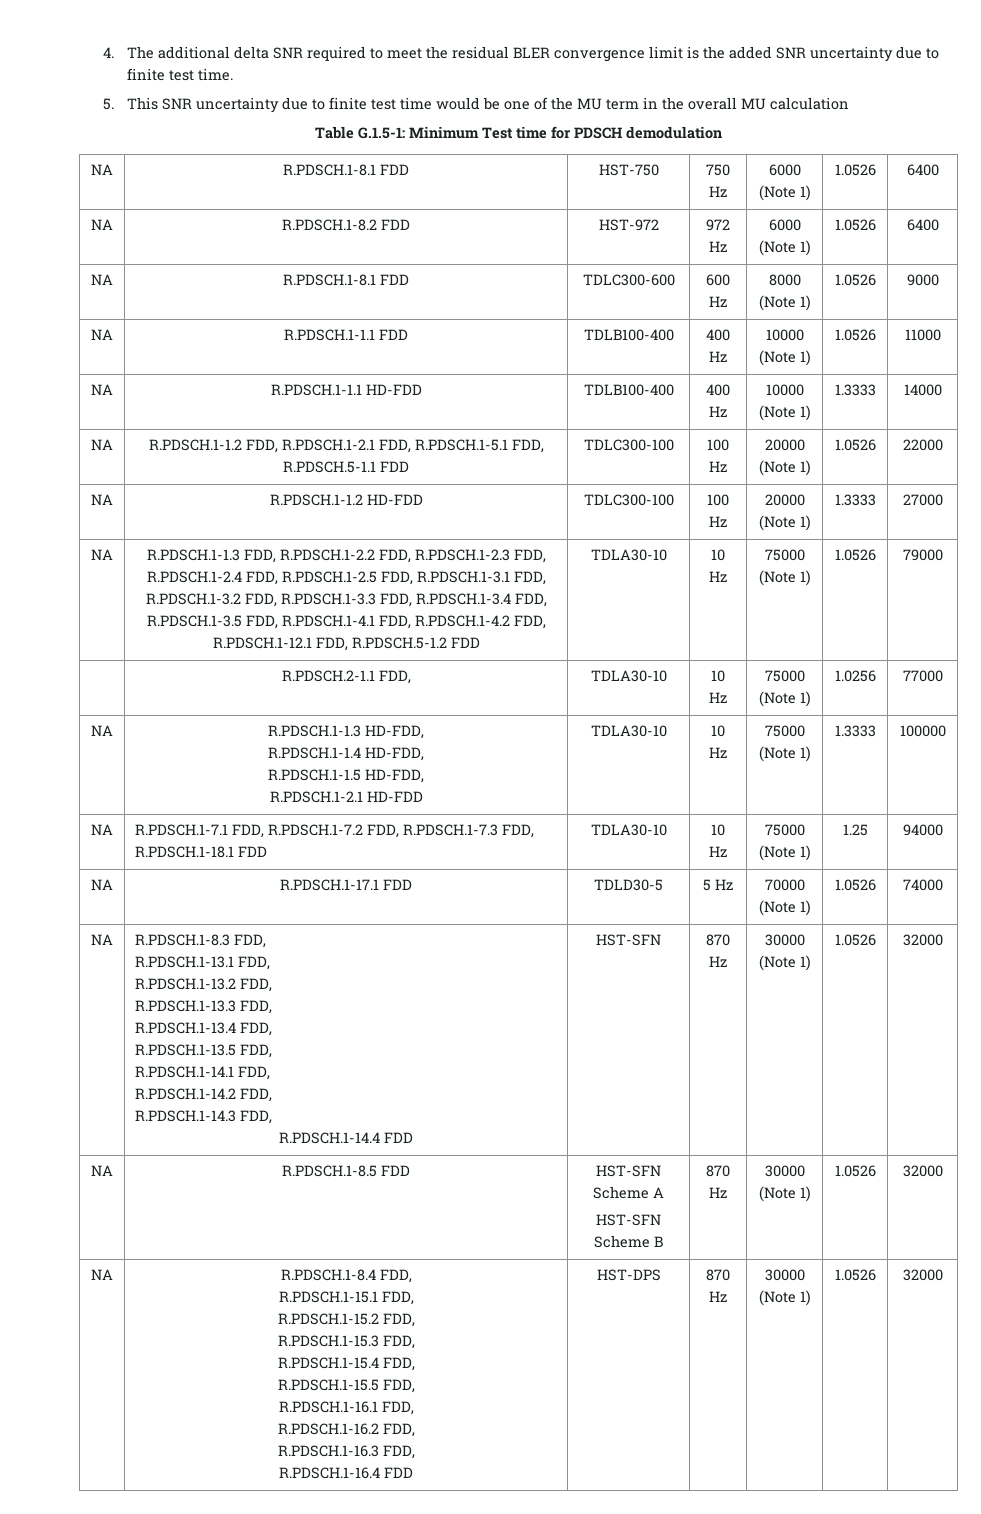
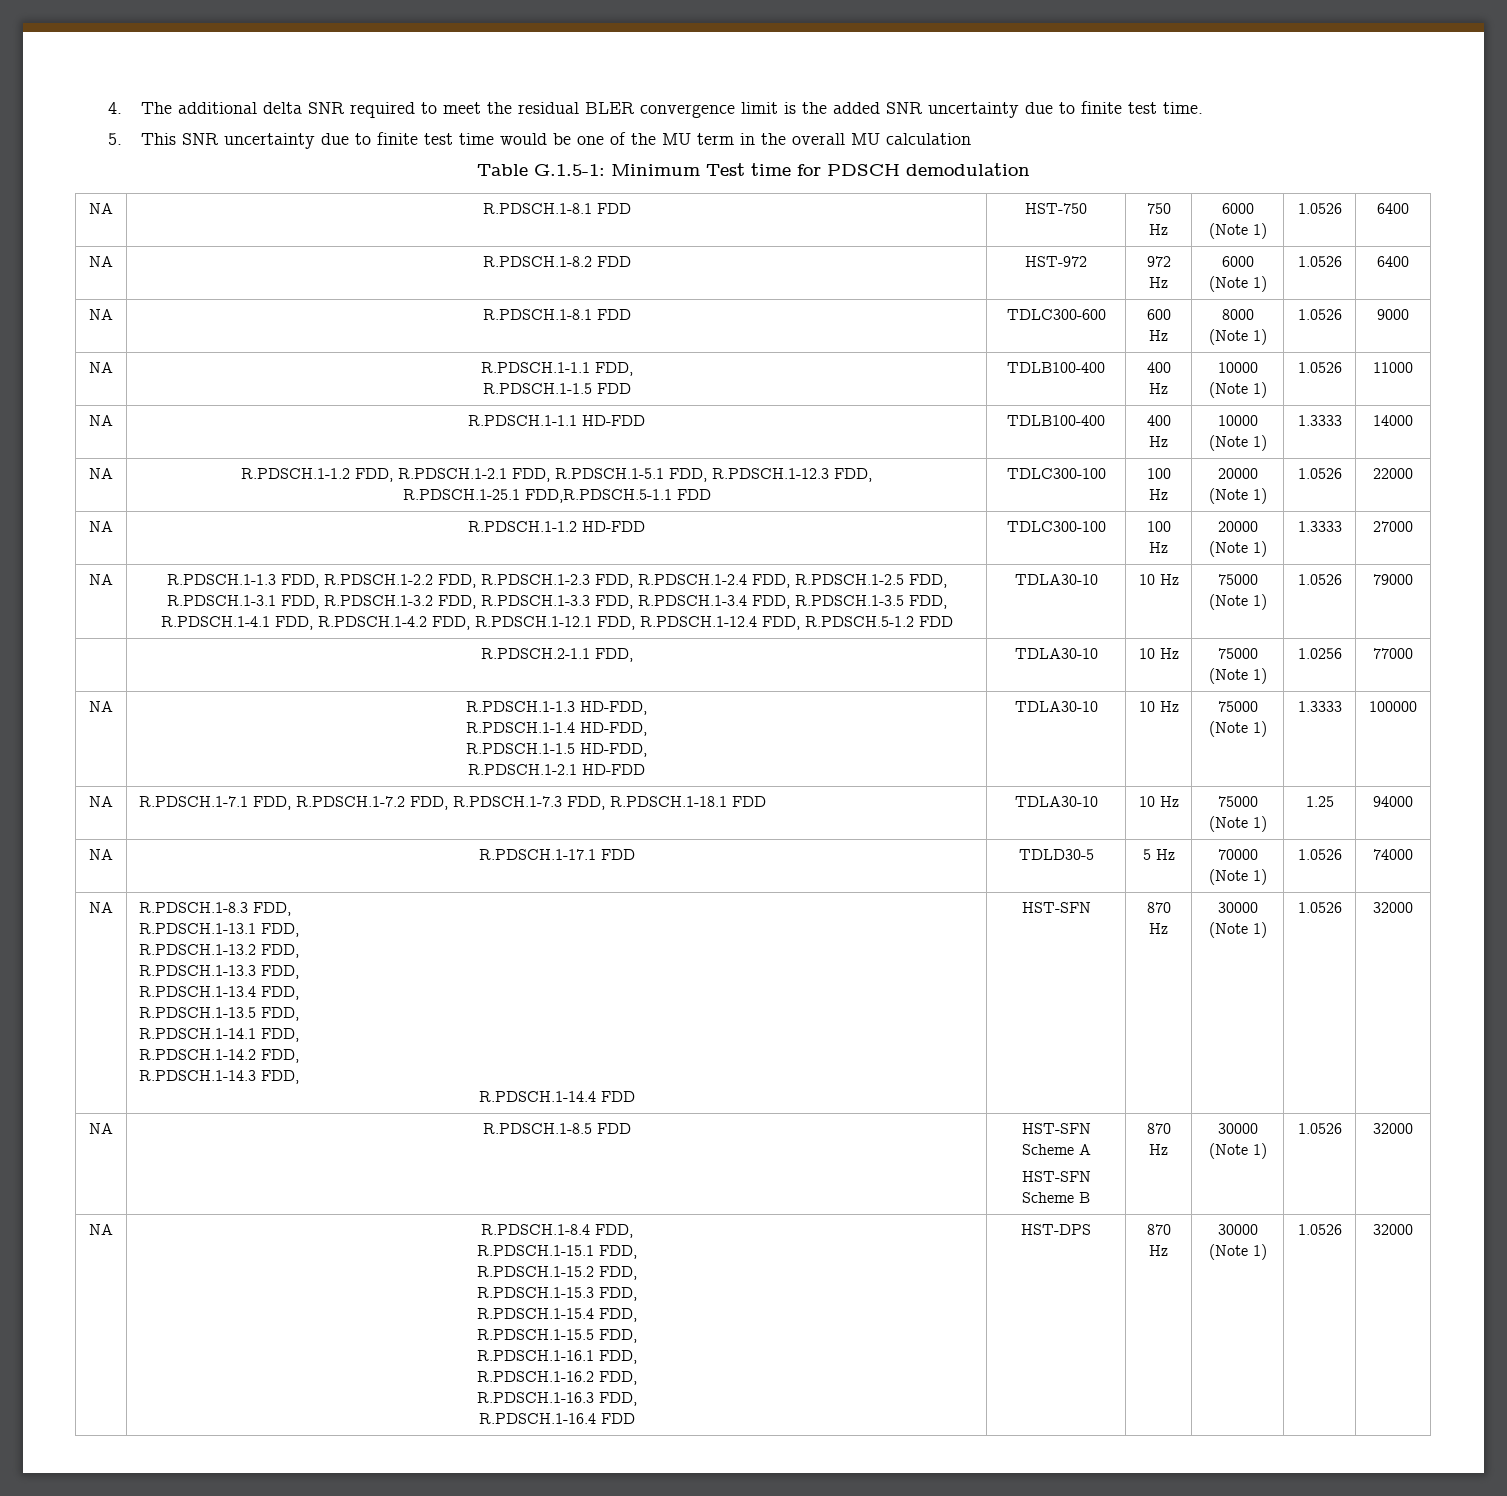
- NA | R.PDSCH.1-1.1 FDD | TDLB100-400 | 400 Hz | 10000 (Note 1) | 1.0526 | 11000
+ NA | R.PDSCH.1-1.1 FDD,
+ R.PDSCH.1-1.5 FDD | TDLB100-400 | 400 Hz | 10000 (Note 1) | 1.0526 | 11000
- NA | R.PDSCH.1-1.2 FDD, R.PDSCH.1-2.1 FDD, R.PDSCH.1-5.1 FDD, R.PDSCH.5-1.1 FDD | TDLC300-100 | 100 Hz | 20000 (Note 1) | 1.0526 | 22000
+ NA | R.PDSCH.1-1.2 FDD, R.PDSCH.1-2.1 FDD, R.PDSCH.1-5.1 FDD, R.PDSCH.1-12.3 FDD,
+ R.PDSCH.1-25.1 FDD,R.PDSCH.5-1.1 FDD | TDLC300-100 | 100 Hz | 20000 (Note 1) | 1.0526 | 22000
- NA | R.PDSCH.1-1.3 FDD, R.PDSCH.1-2.2 FDD, R.PDSCH.1-2.3 FDD, R.PDSCH.1-2.4 FDD, R.PDSCH.1-2.5 FDD, R.PDSCH.1-3.1 FDD, R.PDSCH.1-3.2 FDD, R.PDSCH.1-3.3 FDD, R.PDSCH.1-3.4 FDD, R.PDSCH.1-3.5 FDD, R.PDSCH.1-4.1 FDD, R.PDSCH.1-4.2 FDD, R.PDSCH.1-12.1 FDD, R.PDSCH.5-1.2 FDD | TDLA30-10 | 10 Hz | 75000 (Note 1) | 1.0526 | 79000
+ NA | R.PDSCH.1-1.3 FDD, R.PDSCH.1-2.2 FDD, R.PDSCH.1-2.3 FDD, R.PDSCH.1-2.4 FDD, R.PDSCH.1-2.5 FDD, R.PDSCH.1-3.1 FDD, R.PDSCH.1-3.2 FDD, R.PDSCH.1-3.3 FDD, R.PDSCH.1-3.4 FDD, R.PDSCH.1-3.5 FDD, R.PDSCH.1-4.1 FDD, R.PDSCH.1-4.2 FDD, R.PDSCH.1-12.1 FDD, R.PDSCH.1-12.4 FDD, R.PDSCH.5-1.2 FDD | TDLA30-10 | 10 Hz | 75000 (Note 1) | 1.0526 | 79000

